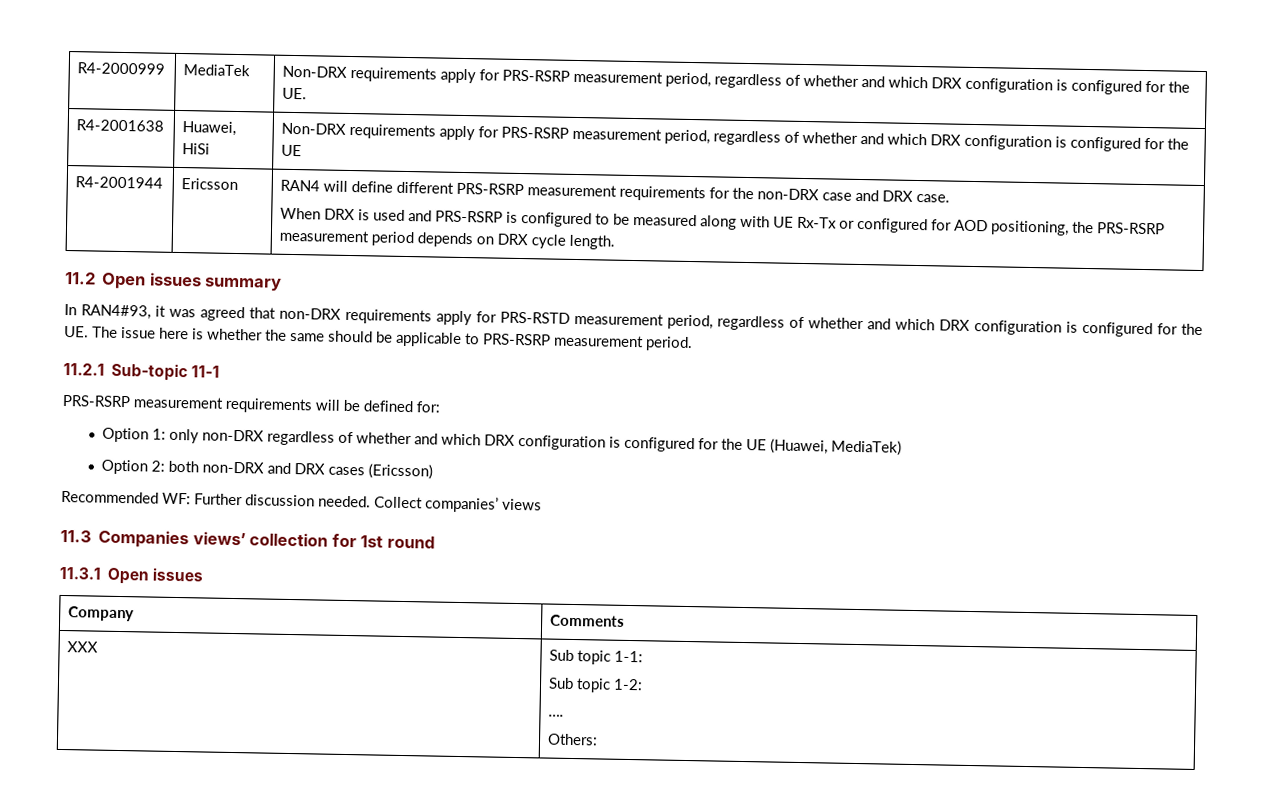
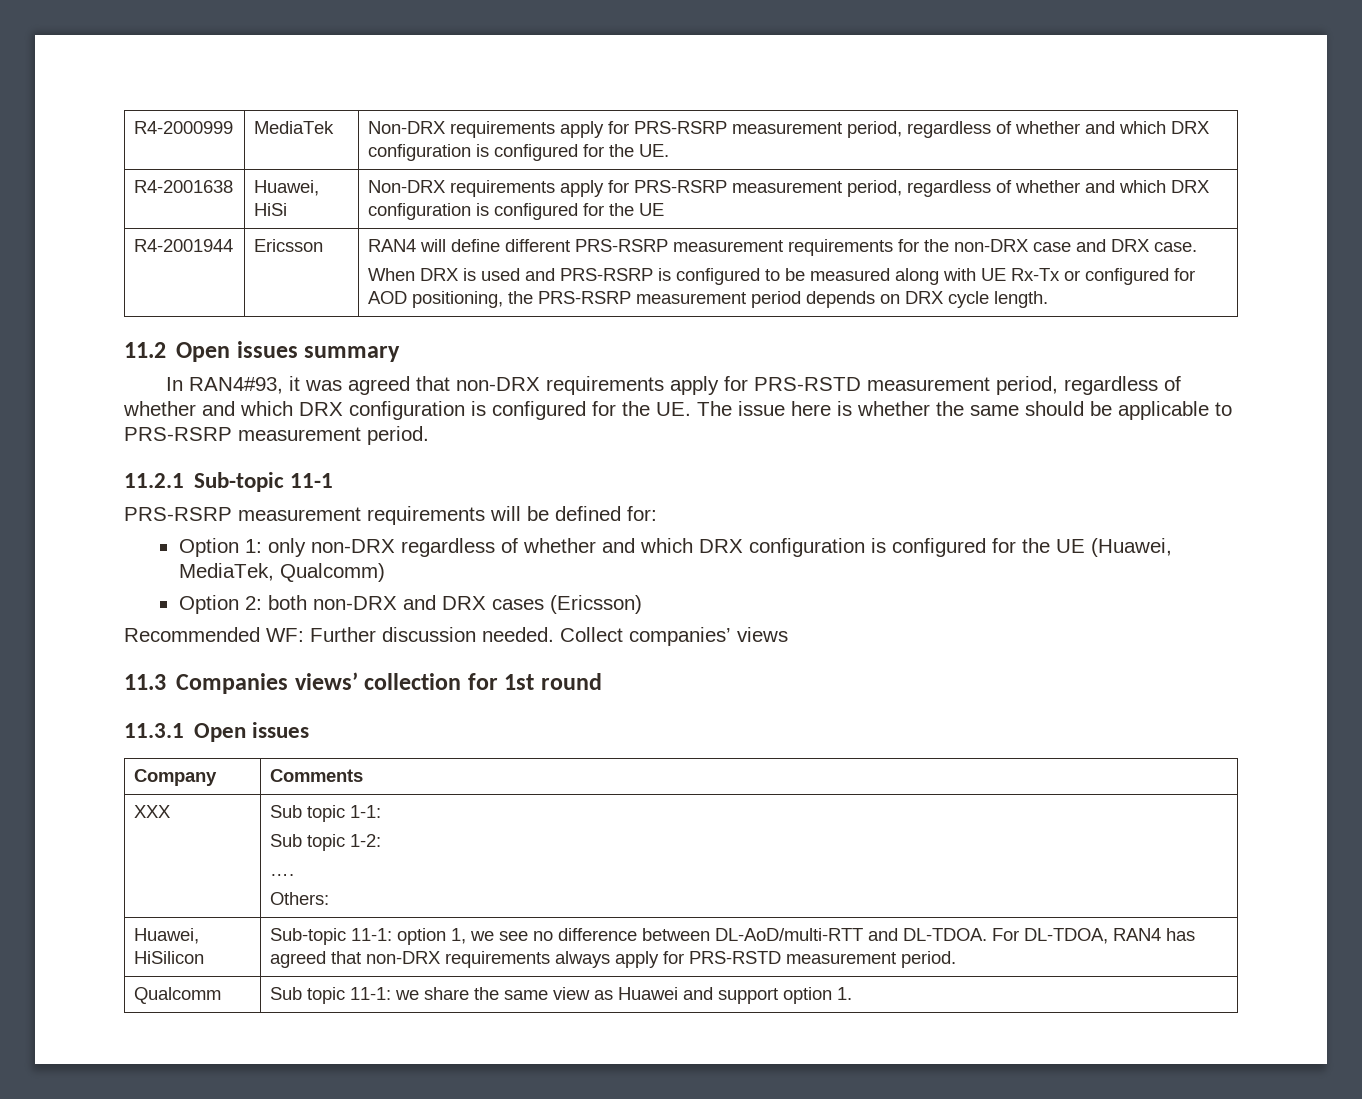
- Option 1: only non-DRX regardless of whether and which DRX configuration is configured for the UE (Huawei, MediaTek)
+ Option 1: only non-DRX regardless of whether and which DRX configuration is configured for the UE (Huawei, MediaTek, Qualcomm)
+ Huawei, HiSilicon | Sub-topic 11-1: option 1, we see no difference between DL-AoD/multi-RTT and DL-TDOA. For DL-TDOA, RAN4 has agreed that non-DRX requirements always apply for PRS-RSTD measurement period.
+ Qualcomm | Sub topic 11-1: we share the same view as Huawei and support option 1.

